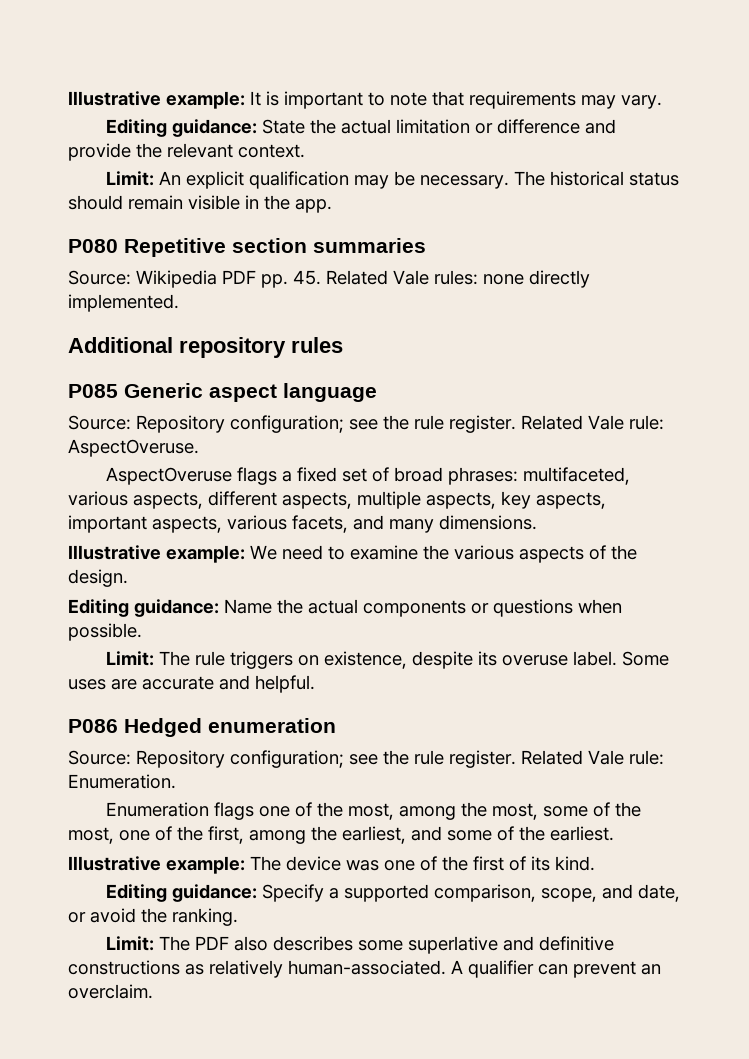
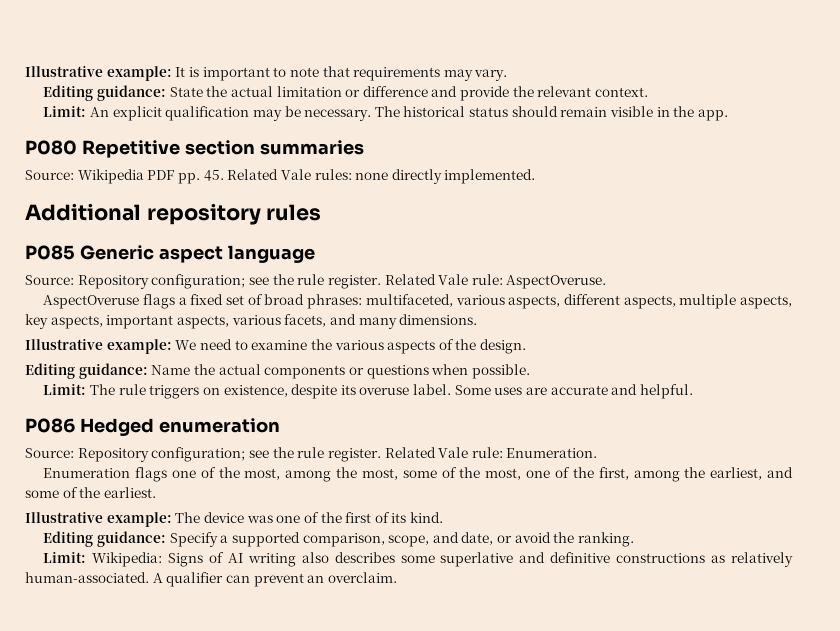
- Limit: The PDF also describes some superlative and definitive constructions as relatively human-associated.
+ Limit: Wikipedia: Signs of AI writing also describes some superlative and definitive constructions as relatively human-associated.

